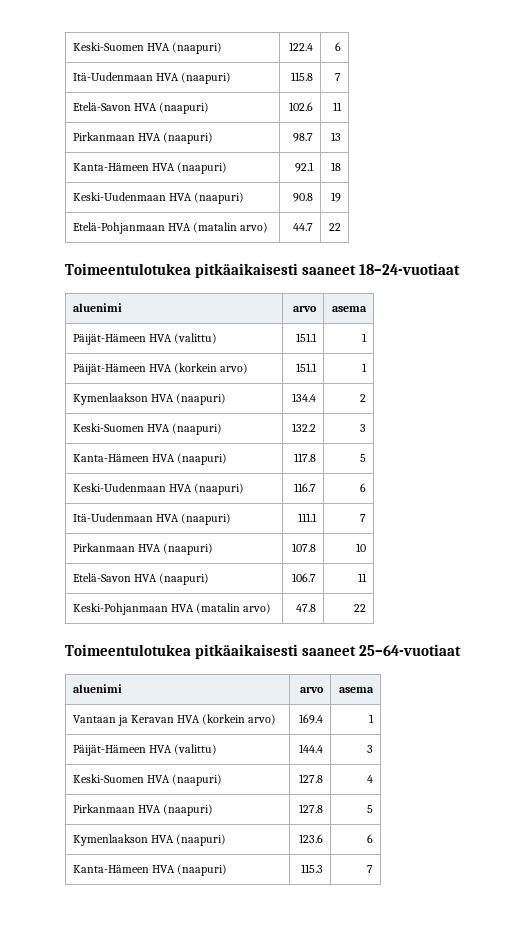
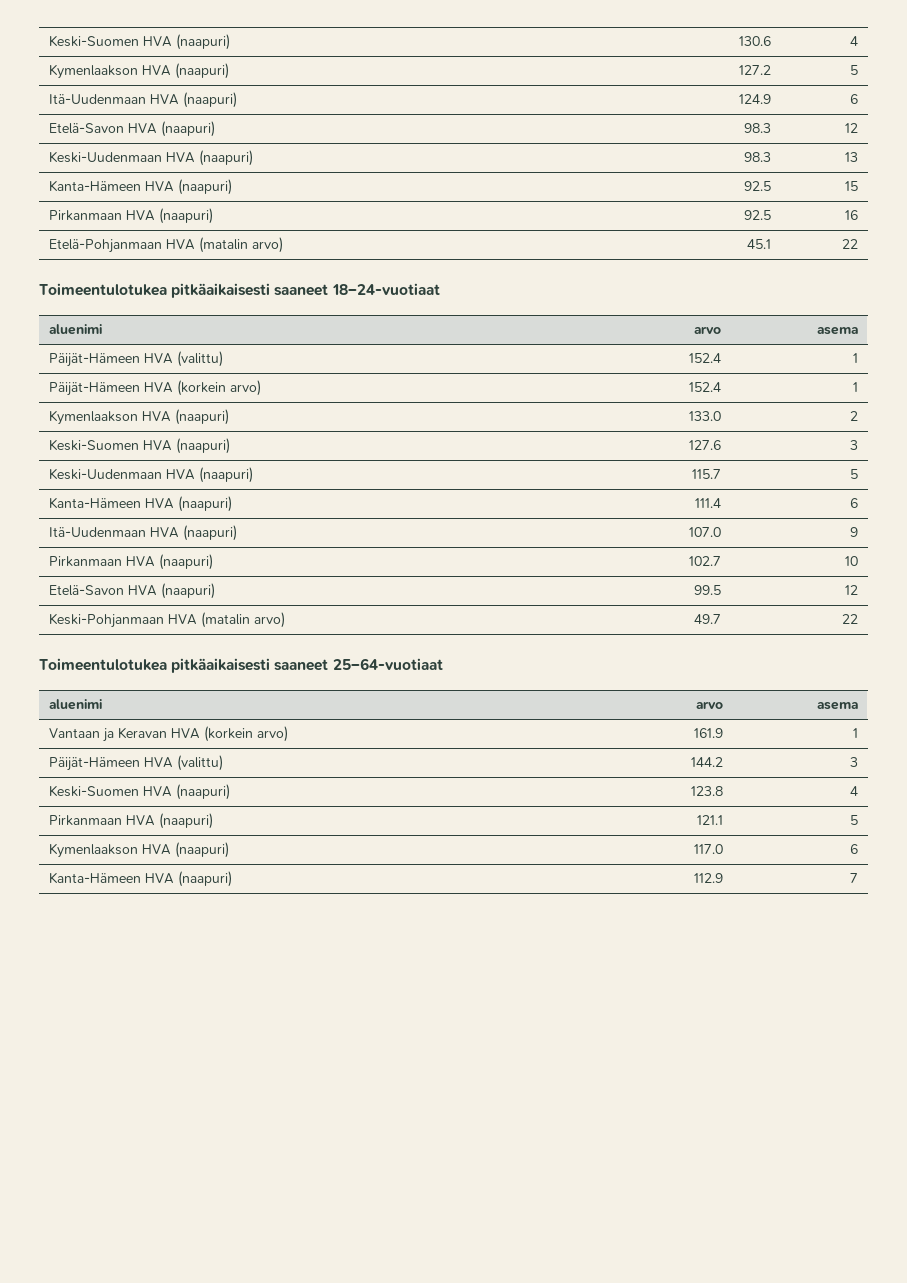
- Keski-Suomen HVA (naapuri) | 122.4 | 6
- Itä-Uudenmaan HVA (naapuri) | 115.8 | 7
- Etelä-Savon HVA (naapuri) | 102.6 | 11
- Pirkanmaan HVA (naapuri) | 98.7 | 13
+ Keski-Suomen HVA (naapuri) | 130.6 | 4
+ Kymenlaakson HVA (naapuri) | 127.2 | 5
+ Itä-Uudenmaan HVA (naapuri) | 124.9 | 6
+ Etelä-Savon HVA (naapuri) | 98.3 | 12
+ Keski-Uudenmaan HVA (naapuri) | 98.3 | 13
- Kanta-Hämeen HVA (naapuri) | 92.1 | 18
- Keski-Uudenmaan HVA (naapuri) | 90.8 | 19
+ Kanta-Hämeen HVA (naapuri) | 92.5 | 15
+ Pirkanmaan HVA (naapuri) | 92.5 | 16
- Etelä-Pohjanmaan HVA (matalin arvo) | 44.7 | 22
+ Etelä-Pohjanmaan HVA (matalin arvo) | 45.1 | 22
- Päijät-Hämeen HVA (valittu) | 151.1 | 1
+ Päijät-Hämeen HVA (valittu) | 152.4 | 1
- Päijät-Hämeen HVA (korkein arvo) | 151.1 | 1
+ Päijät-Hämeen HVA (korkein arvo) | 152.4 | 1
- Kymenlaakson HVA (naapuri) | 134.4 | 2
+ Kymenlaakson HVA (naapuri) | 133.0 | 2
- Keski-Suomen HVA (naapuri) | 132.2 | 3
- Kanta-Hämeen HVA (naapuri) | 117.8 | 5
- Keski-Uudenmaan HVA (naapuri) | 116.7 | 6
- Itä-Uudenmaan HVA (naapuri) | 111.1 | 7
- Pirkanmaan HVA (naapuri) | 107.8 | 10
+ Keski-Suomen HVA (naapuri) | 127.6 | 3
+ Keski-Uudenmaan HVA (naapuri) | 115.7 | 5
+ Kanta-Hämeen HVA (naapuri) | 111.4 | 6
+ Itä-Uudenmaan HVA (naapuri) | 107.0 | 9
+ Pirkanmaan HVA (naapuri) | 102.7 | 10
- Etelä-Savon HVA (naapuri) | 106.7 | 11
+ Etelä-Savon HVA (naapuri) | 99.5 | 12
- Keski-Pohjanmaan HVA (matalin arvo) | 47.8 | 22
+ Keski-Pohjanmaan HVA (matalin arvo) | 49.7 | 22
- Vantaan ja Keravan HVA (korkein arvo) | 169.4 | 1
+ Vantaan ja Keravan HVA (korkein arvo) | 161.9 | 1
- Päijät-Hämeen HVA (valittu) | 144.4 | 3
+ Päijät-Hämeen HVA (valittu) | 144.2 | 3
- Keski-Suomen HVA (naapuri) | 127.8 | 4
+ Keski-Suomen HVA (naapuri) | 123.8 | 4
- Pirkanmaan HVA (naapuri) | 127.8 | 5
+ Pirkanmaan HVA (naapuri) | 121.1 | 5
- Kymenlaakson HVA (naapuri) | 123.6 | 6
+ Kymenlaakson HVA (naapuri) | 117.0 | 6
- Kanta-Hämeen HVA (naapuri) | 115.3 | 7
+ Kanta-Hämeen HVA (naapuri) | 112.9 | 7

